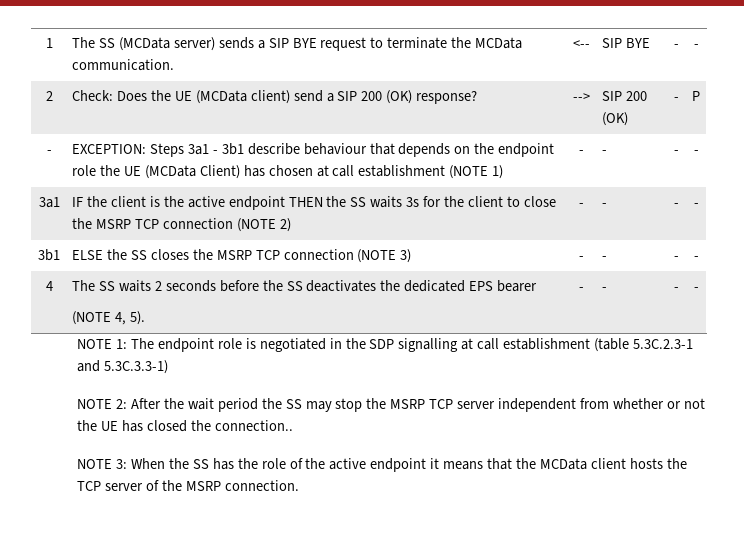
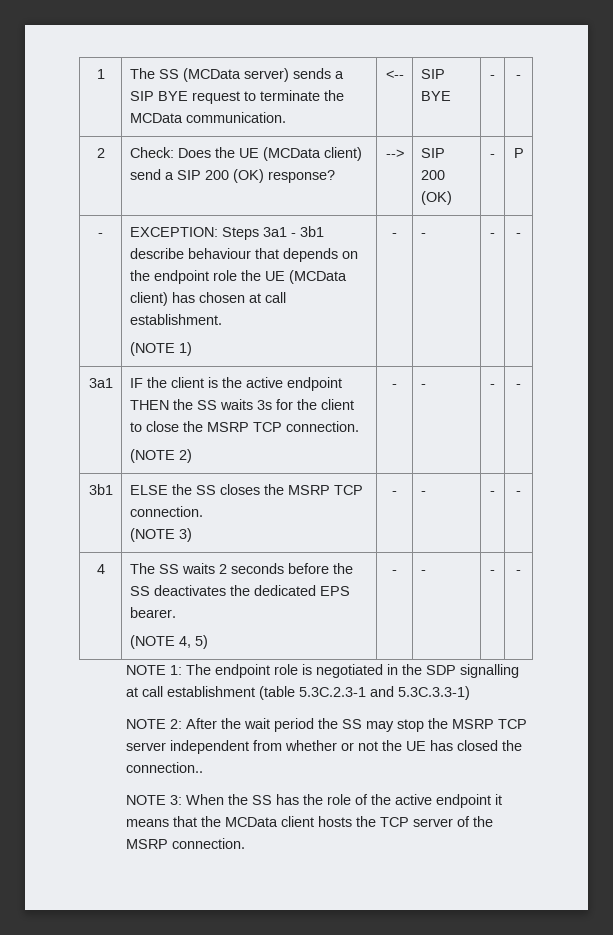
- - | EXCEPTION: Steps 3a1 - 3b1 describe behaviour that depends on the endpoint role the UE (MCData Client) has chosen at call establishment (NOTE 1) | - | - | - | -
+ - | EXCEPTION: Steps 3a1 - 3b1 describe behaviour that depends on the endpoint role the UE (MCData client) has chosen at call establishment.
+ (NOTE 1) | - | - | - | -
- 3a1 | IF the client is the active endpoint THEN the SS waits 3s for the client to close the MSRP TCP connection (NOTE 2) | - | - | - | -
+ 3a1 | IF the client is the active endpoint THEN the SS waits 3s for the client to close the MSRP TCP connection.
+ (NOTE 2) | - | - | - | -
- 3b1 | ELSE the SS closes the MSRP TCP connection (NOTE 3) | - | - | - | -
+ 3b1 | ELSE the SS closes the MSRP TCP connection.
+ (NOTE 3) | - | - | - | -
- 4 | The SS waits 2 seconds before the SS deactivates the dedicated EPS bearer
- (NOTE 4, 5). | - | - | - | -
+ 4 | The SS waits 2 seconds before the SS deactivates the dedicated EPS bearer.
+ (NOTE 4, 5) | - | - | - | -

